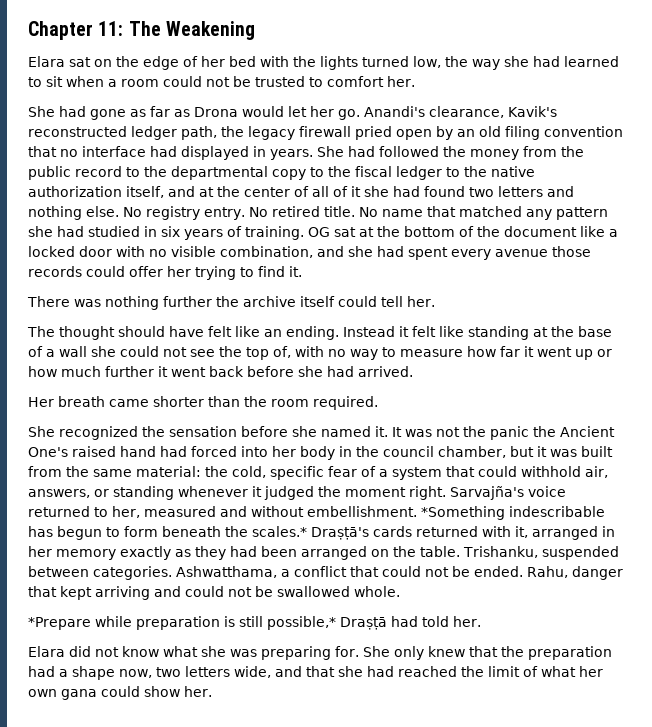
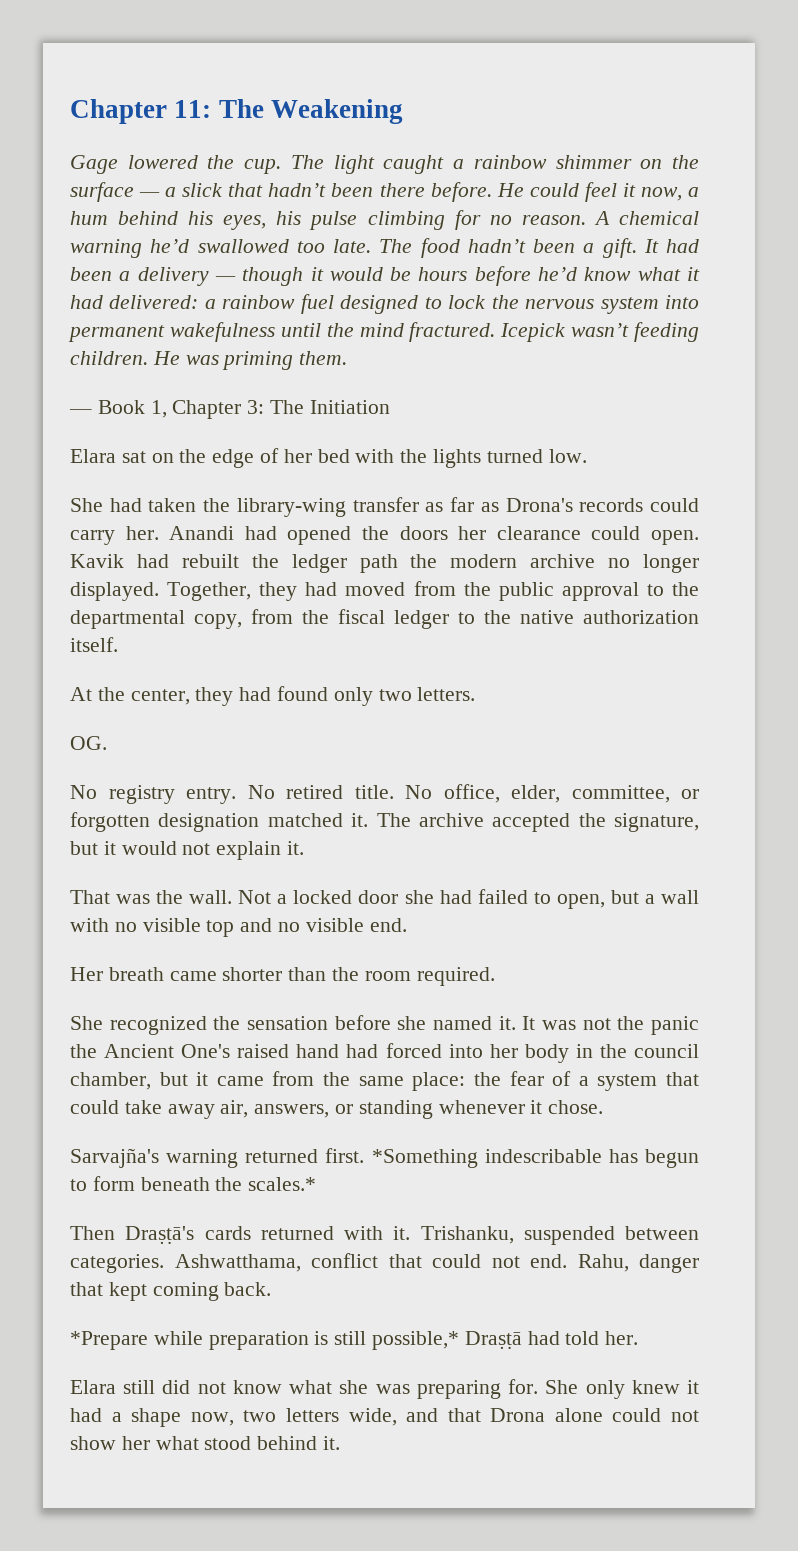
+ Gage lowered the cup. The light caught a rainbow shimmer on the surface — a slick that hadn’t been there before. He could feel it now, a hum behind his eyes, his pulse climbing for no reason. A chemical warning he’d swallowed too late. The food hadn’t been a gift. It had been a delivery — though it would be hours before he’d know what it had delivered: a rainbow fuel designed to lock the nervous system into permanent wakefulness until the mind fractured. Icepick wasn’t feeding children. He was priming them.
+ — Book 1, Chapter 3: The Initiation
- Elara sat on the edge of her bed with the lights turned low, the way she had learned to sit when a room could not be trusted to comfort her.
- She had gone as far as Drona would let her go. Anandi's clearance, Kavik's reconstructed ledger path, the legacy firewall pried open by an old filing convention that no interface had displayed in years. She had followed the money from the public record to the departmental copy to the fiscal ledger to the native authorization itself, and at the center of all of it she had found two letters and nothing else. No registry entry.
+ Elara sat on the edge of her bed with the lights turned low.
+ She had taken the library-wing transfer as far as Drona's records could carry her. Anandi had opened the doors her clearance could open. Kavik had rebuilt the ledger path the modern archive no longer displayed. Together, they had moved from the public approval to the departmental copy, from the fiscal ledger to the native authorization itself.
+ At the center, they had found only two letters.
+ OG.
+ No registry entry.
- No name that matched any pattern she had studied in six years of training. OG sat at the bottom of the document like a locked door with no visible combination, and she had spent every avenue those records could offer her trying to find it.
- There was nothing further the archive itself could tell her.
- The thought should have felt like an ending. Instead it felt like standing at the base of a wall she could not see the top of, with no way to measure how far it went up or how much further it went back before she had arrived.
+ No office, elder, committee, or forgotten designation matched it. The archive accepted the signature, but it would not explain it.
+ That was the wall. Not a locked door she had failed to open, but a wall with no visible top and no visible end.
- It was not the panic the Ancient One's raised hand had forced into her body in the council chamber, but it was built from the same material: the cold, specific fear of a system that could withhold air, answers, or standing whenever it judged the moment right. Sarvajña's voice returned to her, measured and without embellishment.
+ It was not the panic the Ancient One's raised hand had forced into her body in the council chamber, but it came from the same place: the fear of a system that could take away air, answers, or standing whenever it chose.
+ Sarvajña's warning returned first.
- *Something indescribable has begun to form beneath the scales.* Draṣṭā's cards returned with it, arranged in her memory exactly as they had been arranged on the table.
+ *Something indescribable has begun to form beneath the scales.*
+ Then Draṣṭā's cards returned with it.
- Ashwatthama, a conflict that could not be ended.
+ Ashwatthama, conflict that could not end.
- Rahu, danger that kept arriving and could not be swallowed whole.
+ Rahu, danger that kept coming back.
- Elara did not know what she was preparing for.
+ Elara still did not know what she was preparing for.
- She only knew that the preparation had a shape now, two letters wide, and that she had reached the limit of what her own gana could show her.
+ She only knew it had a shape now, two letters wide, and that Drona alone could not show her what stood behind it.

